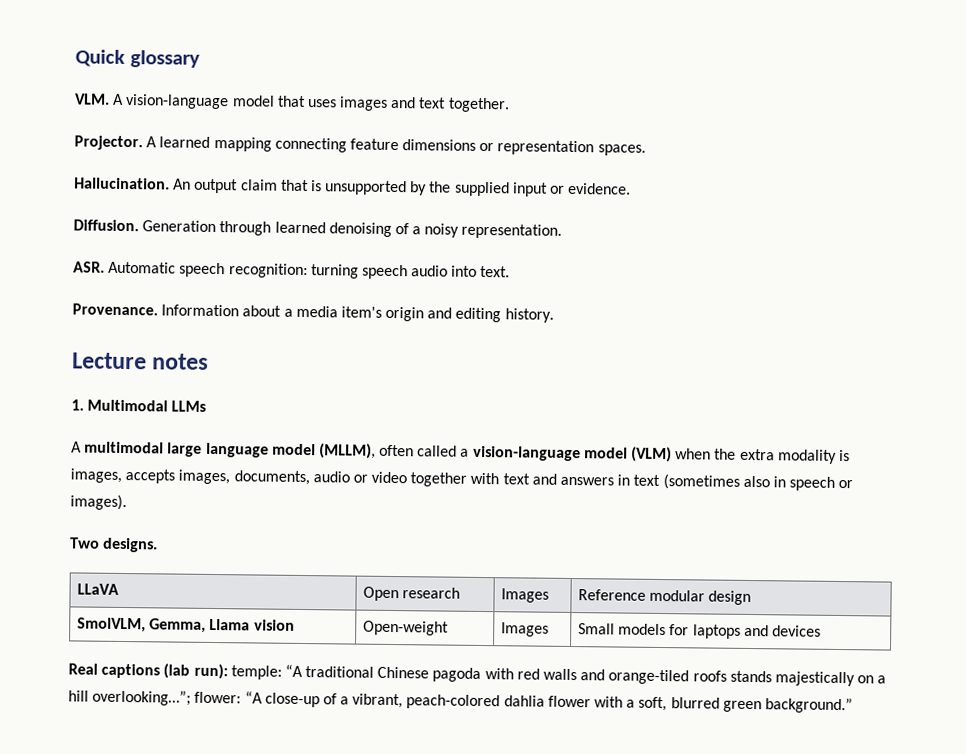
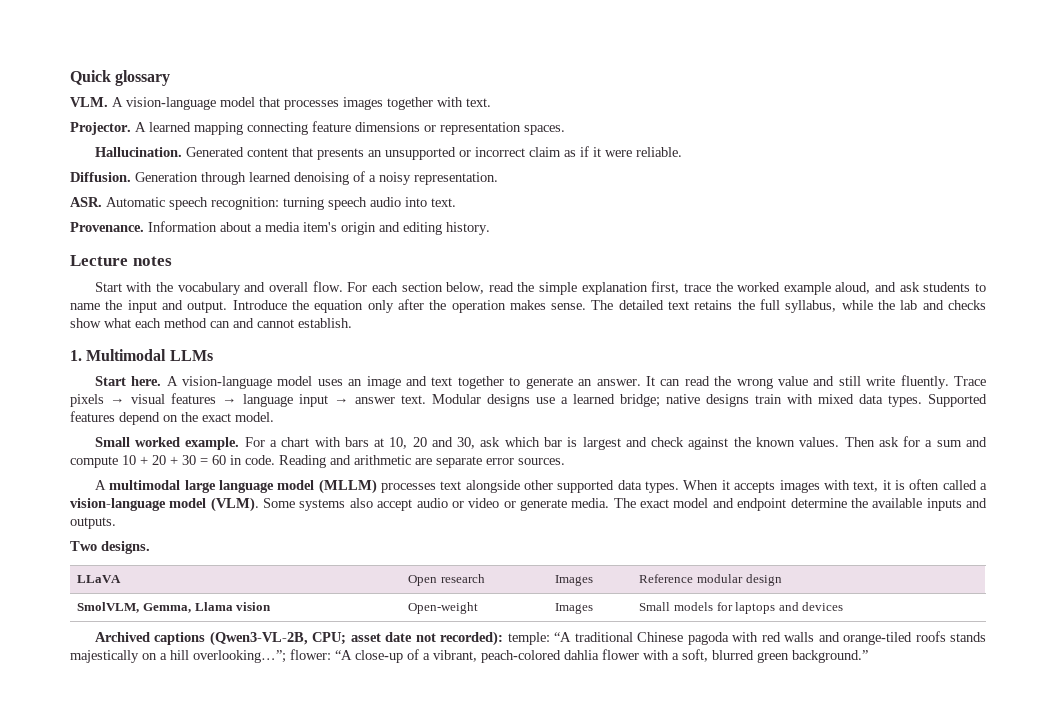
- VLM. A vision-language model that uses images and text together.
+ VLM. A vision-language model that processes images together with text.
- An output claim that is unsupported by the supplied input or evidence.
+ Generated content that presents an unsupported or incorrect claim as if it were reliable.
+ Start with the vocabulary and overall flow. For each section below, read the simple explanation first, trace the worked example aloud, and ask students to name the input and output. Introduce the equation only after the operation makes sense. The detailed text retains the full syllabus, while the lab and checks show what each method can and cannot establish.
  1. Multimodal LLMs
+ Start here. A vision-language model uses an image and text together to generate an answer. It can read the wrong value and still write fluently. Trace pixels → visual features → language input → answer text. Modular designs use a learned bridge; native designs train with mixed data types. Supported features depend on the exact model.
+ Small worked example. For a chart with bars at 10, 20 and 30, ask which bar is largest and check against the known values. Then ask for a sum and compute 10 + 20 + 30 = 60 in code. Reading and arithmetic are separate error sources.
- A multimodal large language model (MLLM), often called a vision-language model (VLM) when the extra modality is images, accepts images, documents, audio or video together with text and answers in text (sometimes also in speech or images).
+ A multimodal large language model (MLLM) processes text alongside other supported data types. When it accepts images with text, it is often called a vision-language model (VLM). Some systems also accept audio or video or generate media. The exact model and endpoint determine the available inputs and outputs.
- Real captions (lab run): temple: “A traditional Chinese pagoda with red walls and orange-tiled roofs stands majestically on a hill overlooking…”; flower: “A close-up of a vibrant, peach-colored dahlia flower with a soft, blurred green background.”
+ Archived captions (Qwen3-VL-2B, CPU; asset date not recorded): temple: “A traditional Chinese pagoda with red walls and orange-tiled roofs stands majestically on a hill overlooking…”; flower: “A close-up of a vibrant, peach-colored dahlia flower with a soft, blurred green background.”

